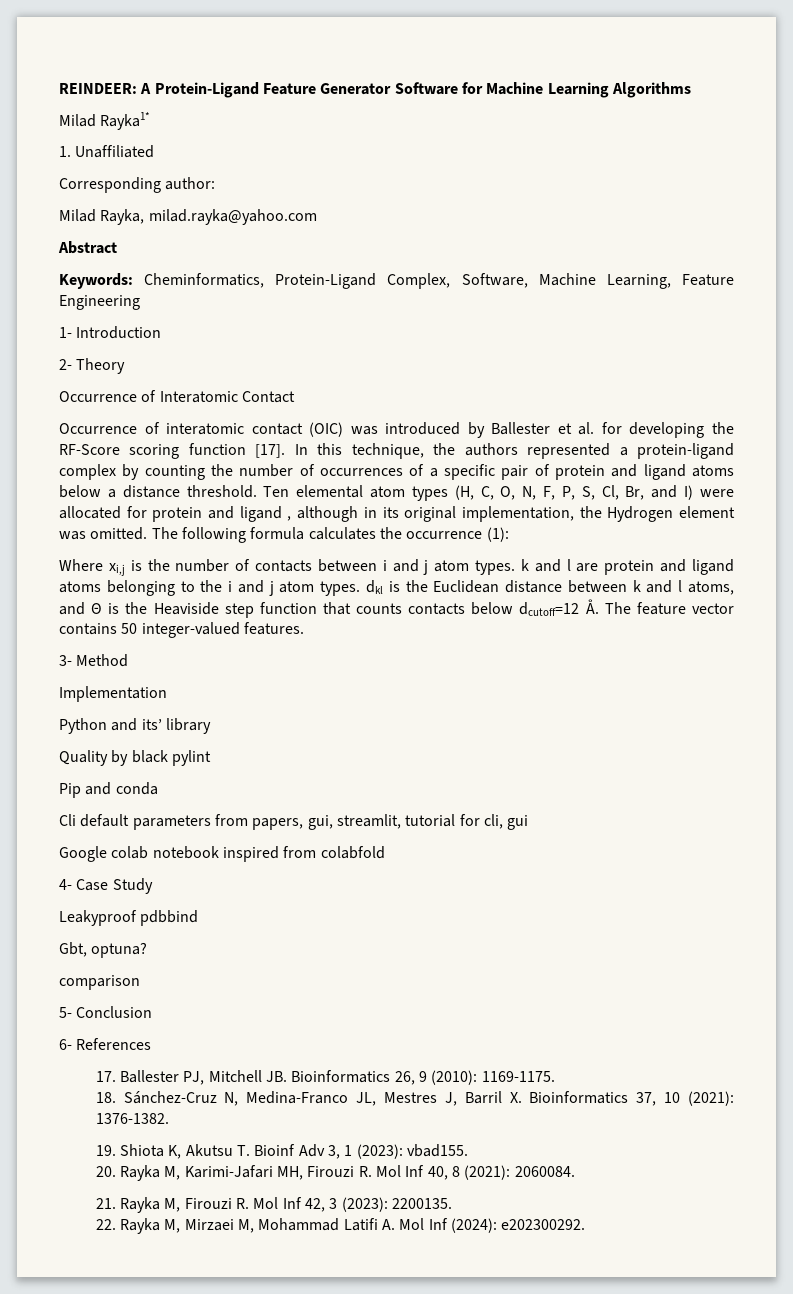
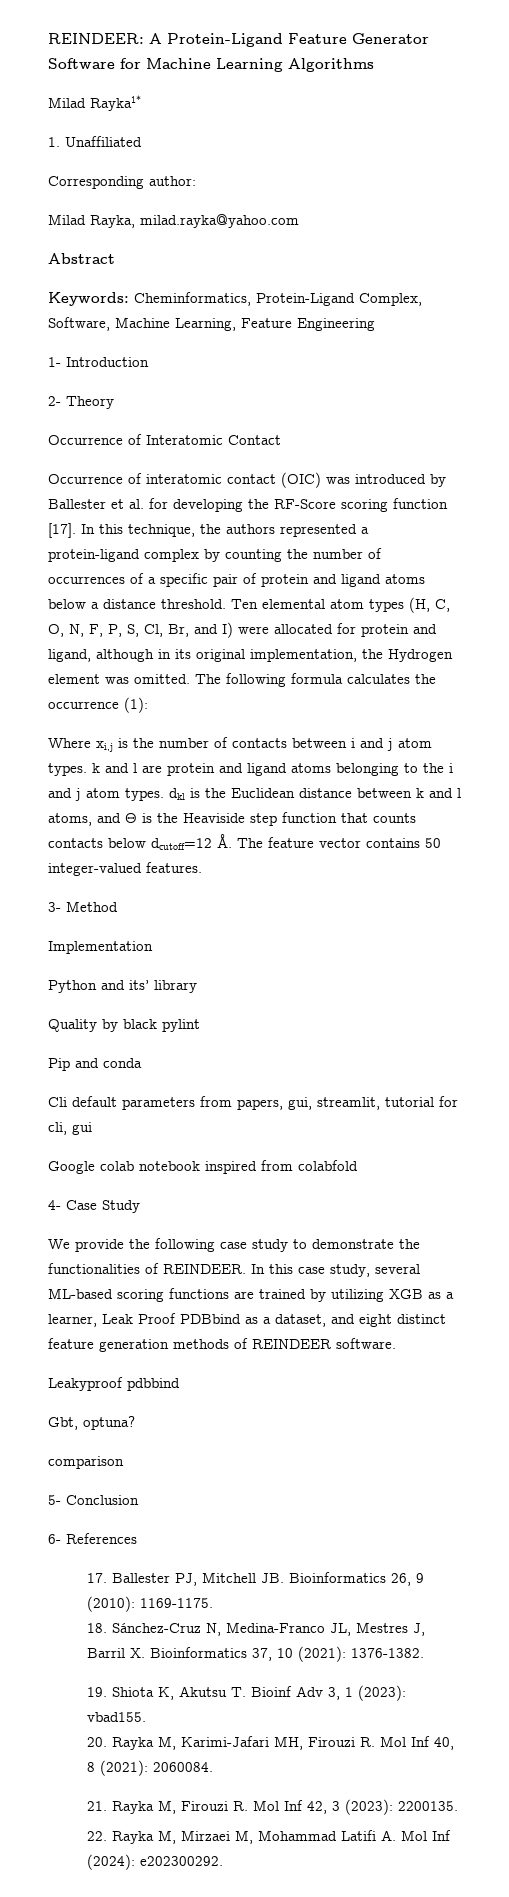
- Ten elemental atom types (H, C, O, N, F, P, S, Cl, Br, and I) were allocated for protein and ligand , although in its original implementation, the Hydrogen element was omitted.
+ Ten elemental atom types (H, C, O, N, F, P, S, Cl, Br, and I) were allocated for protein and ligand, although in its original implementation, the Hydrogen element was omitted.
+ We provide the following case study to demonstrate the functionalities of REINDEER. In this case study, several ML-based scoring functions are trained by utilizing XGB as a learner, Leak Proof PDBbind as a dataset, and eight distinct feature generation methods of REINDEER software.

